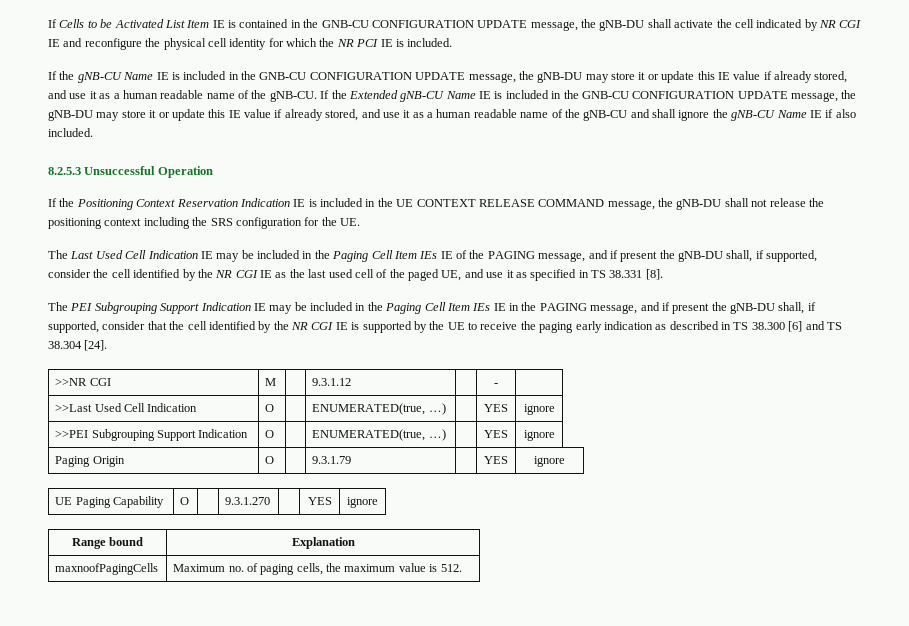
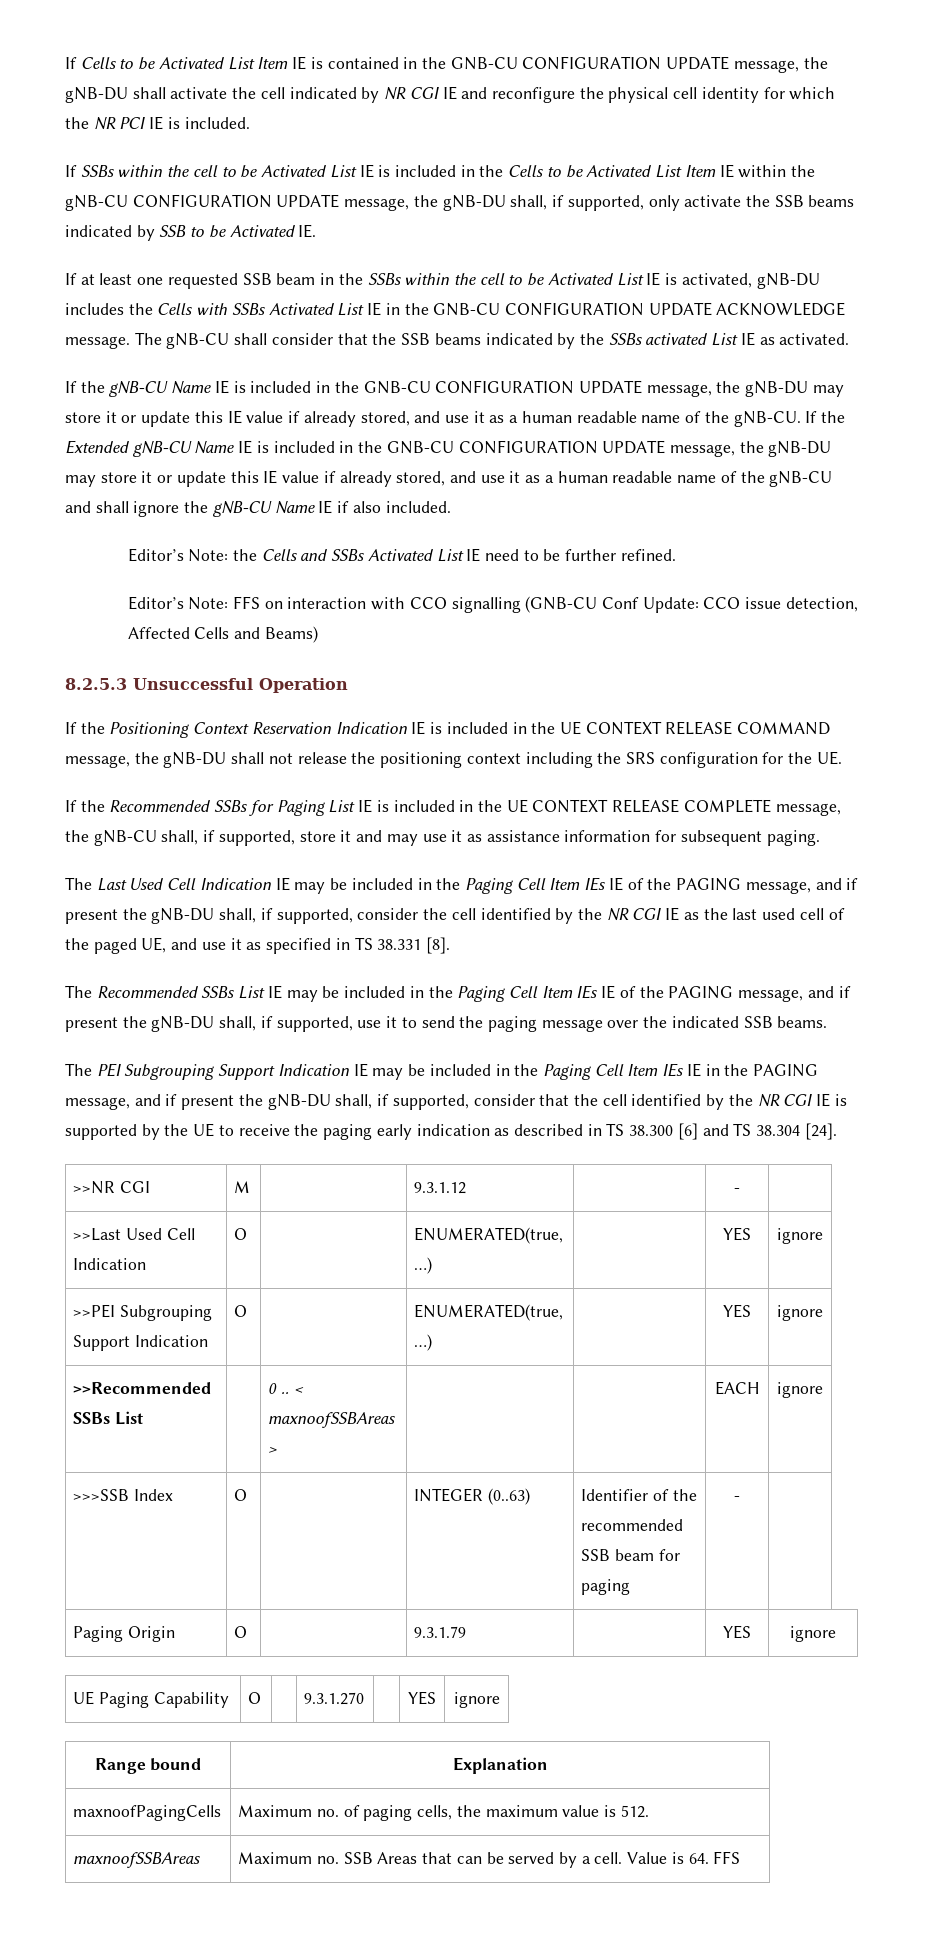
+ If SSBs within the cell to be Activated List IE is included in the Cells to be Activated List Item IE within the gNB-CU CONFIGURATION UPDATE message, the gNB-DU shall, if supported, only activate the SSB beams indicated by SSB to be Activated IE.
+ If at least one requested SSB beam in the SSBs within the cell to be Activated List IE is activated, gNB-DU includes the Cells with SSBs Activated List IE in the GNB-CU CONFIGURATION UPDATE ACKNOWLEDGE message. The gNB-CU shall consider that the SSB beams indicated by the SSBs activated List IE as activated.
+ Editor’s Note: the Cells and SSBs Activated List IE need to be further refined.
+ Editor’s Note: FFS on interaction with CCO signalling (GNB-CU Conf Update: CCO issue detection, Affected Cells and Beams)
+ If the Recommended SSBs for Paging List IE is included in the UE CONTEXT RELEASE COMPLETE message, the gNB-CU shall, if supported, store it and may use it as assistance information for subsequent paging.
+ The Recommended SSBs List IE may be included in the Paging Cell Item IEs IE of the PAGING message, and if present the gNB-DU shall, if supported, use it to send the paging message over the indicated SSB beams.
+ >>Recommended SSBs List | | 0 .. < maxnoofSSBAreas > | | | EACH | ignore
+ >>>SSB Index | O | | INTEGER (0..63) | Identifier of the recommended SSB beam for paging | - |
+ maxnoofSSBAreas | Maximum no. SSB Areas that can be served by a cell. Value is 64. FFS

